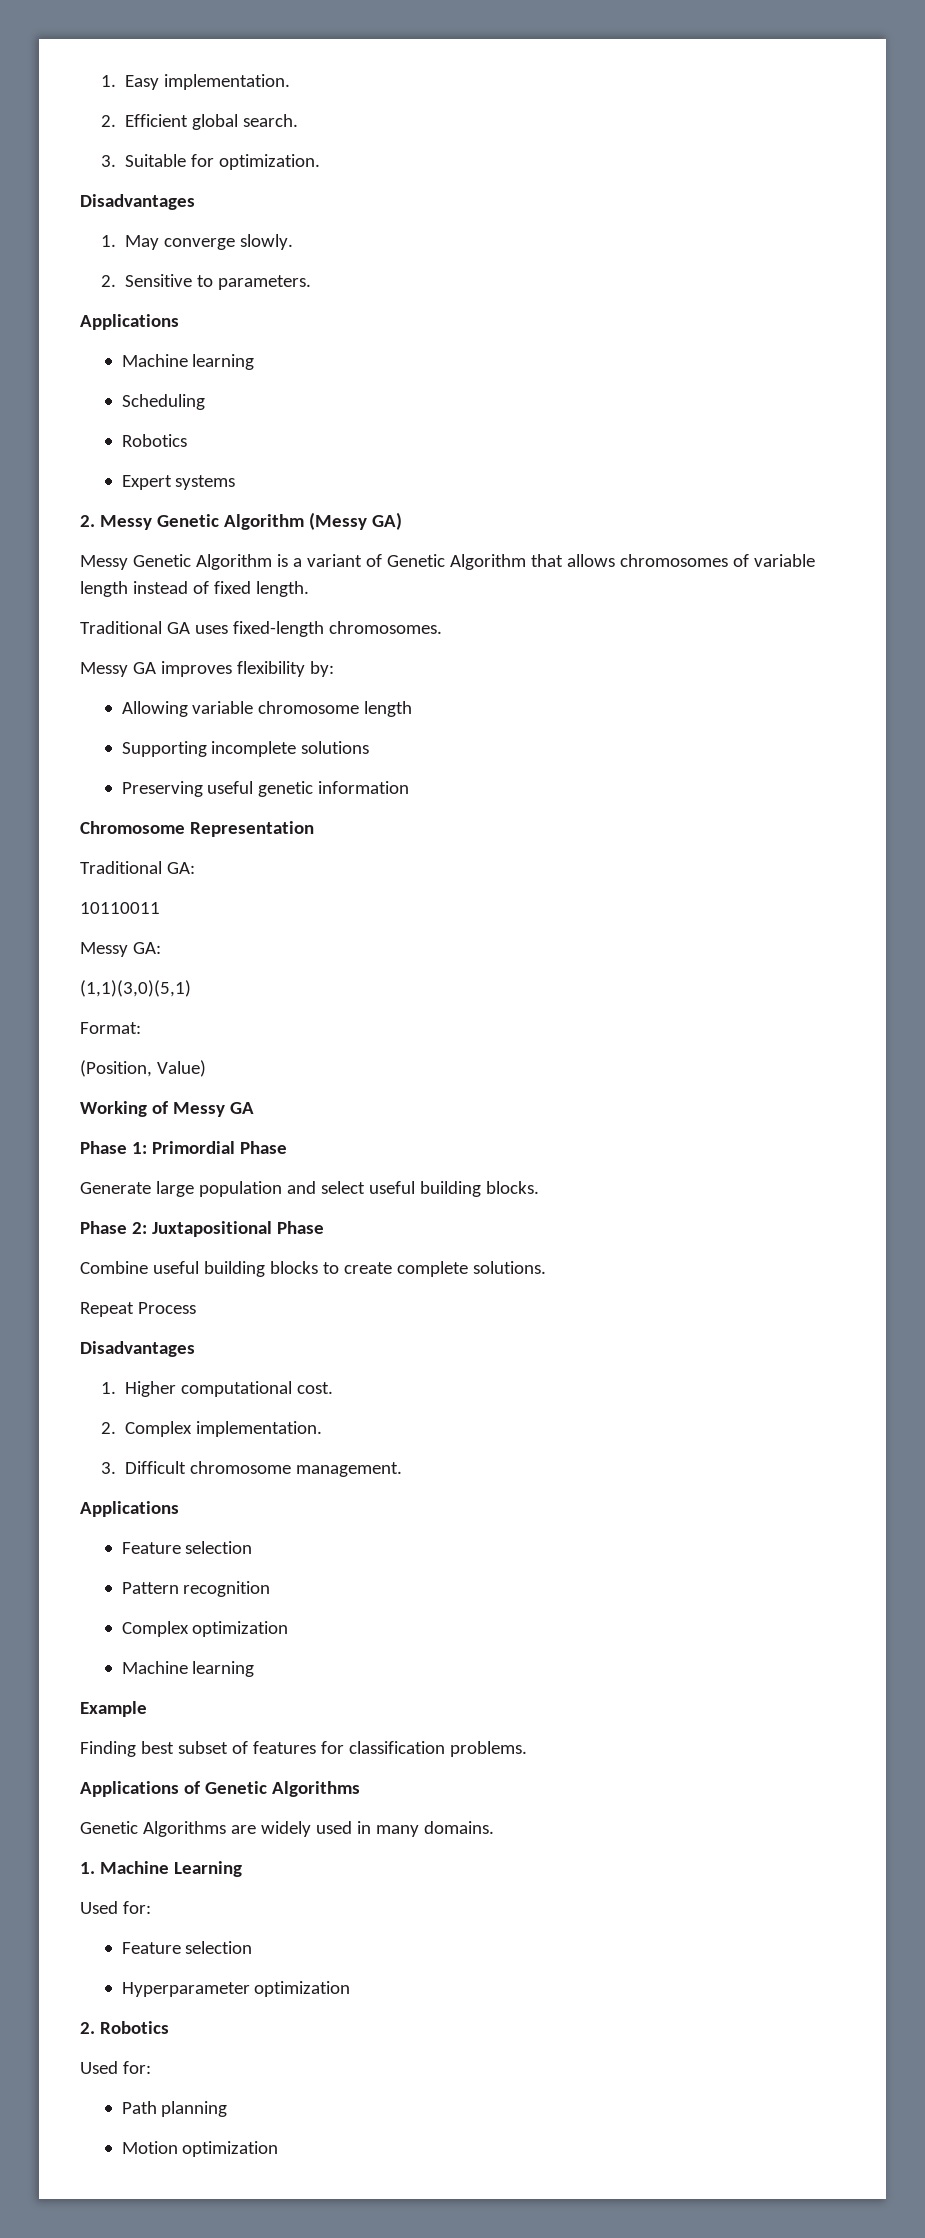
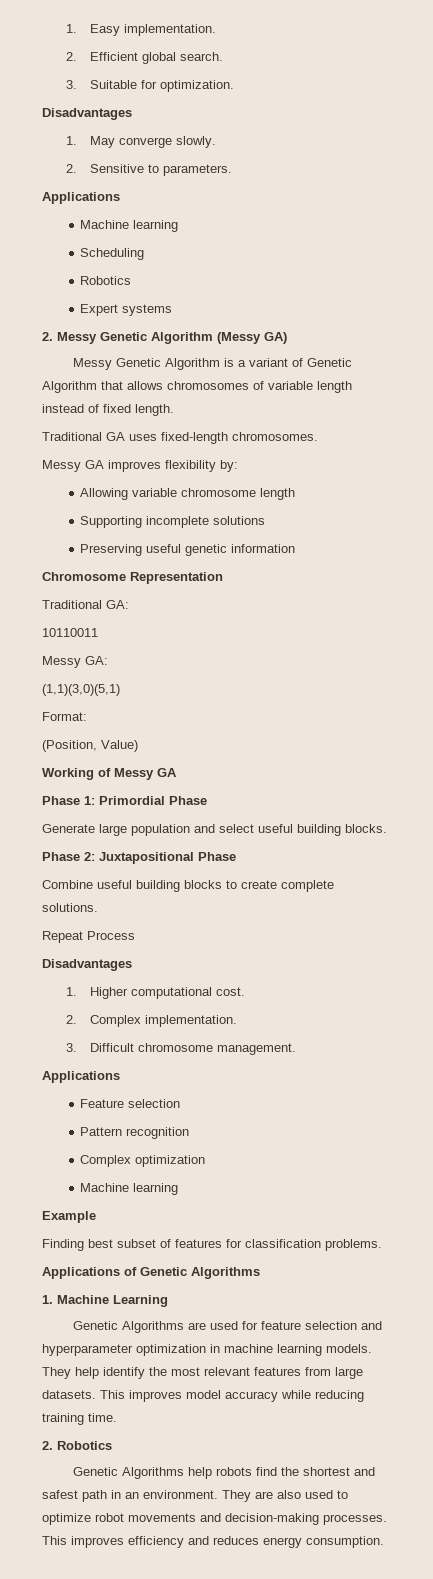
- Genetic Algorithms are widely used in many domains.
  1. Machine Learning
- Used for:
- Feature selection
- Hyperparameter optimization
+ Genetic Algorithms are used for feature selection and hyperparameter optimization in machine learning models. They help identify the most relevant features from large datasets. This improves model accuracy while reducing training time.
  2. Robotics
- Used for:
- Path planning
- Motion optimization
+ Genetic Algorithms help robots find the shortest and safest path in an environment. They are also used to optimize robot movements and decision-making processes. This improves efficiency and reduces energy consumption.

